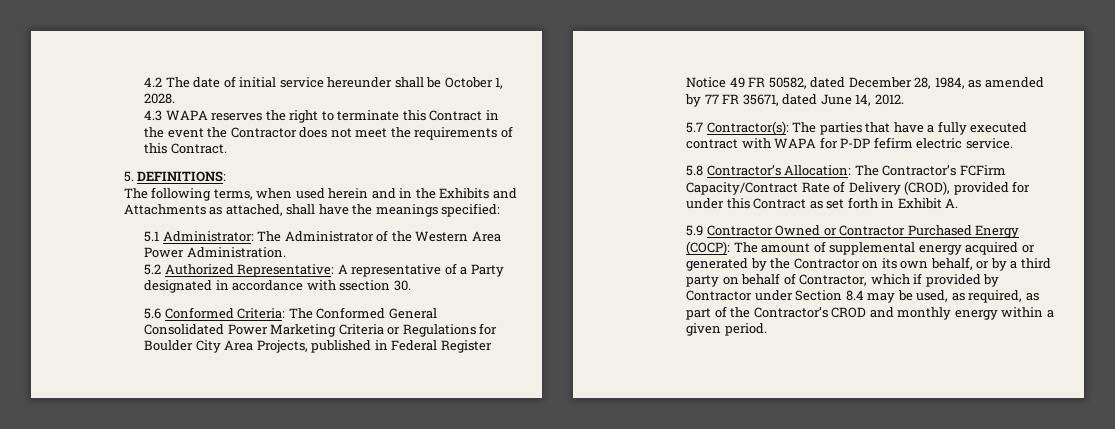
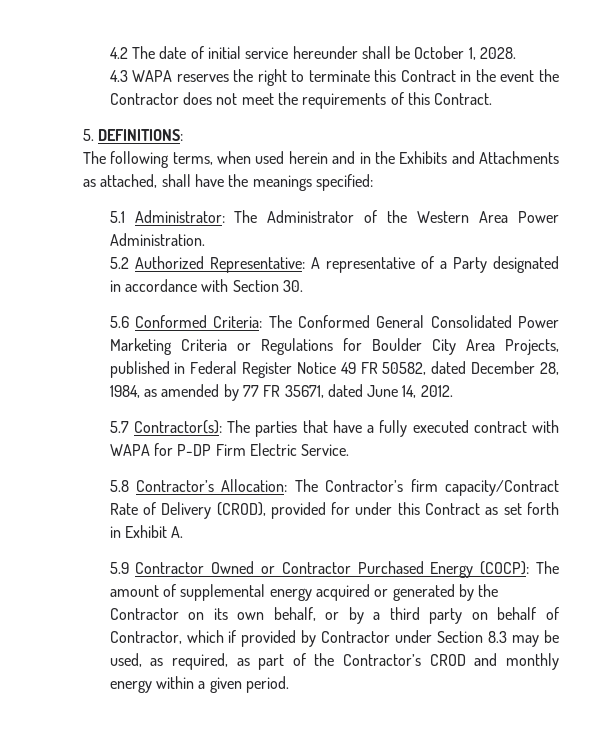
- 5.2 Authorized Representative: A representative of a Party designated in accordance with ssection 30.
+ 5.2 Authorized Representative: A representative of a Party designated in accordance with Section 30.
- 5.7 Contractor(s): The parties that have a fully executed contract with WAPA for P-DP fefirm electric service.
+ 5.7 Contractor(s): The parties that have a fully executed contract with WAPA for P-DP Firm Electric Service.
- 5.8 Contractor’s Allocation: The Contractor’s FCFirm Capacity/Contract Rate of Delivery (CROD), provided for under this Contract as set forth in Exhibit A.
+ 5.8 Contractor’s Allocation: The Contractor’s firm capacity/Contract Rate of Delivery (CROD), provided for under this Contract as set forth in Exhibit A.
- 5.9 Contractor Owned or Contractor Purchased Energy (COCP): The amount of supplemental energy acquired or generated by the Contractor on its own behalf, or by a third party on behalf of Contractor, which if provided by Contractor under Section 8.4 may be used, as required, as part of the Contractor’s CROD and monthly energy within a given period.
+ 5.9 Contractor Owned or Contractor Purchased Energy (COCP): The amount of supplemental energy acquired or generated by the Contractor on its own behalf, or by a third party on behalf of Contractor, which if provided by Contractor under Section 8.3 may be used, as required, as part of the Contractor’s CROD and monthly energy within a given period.

